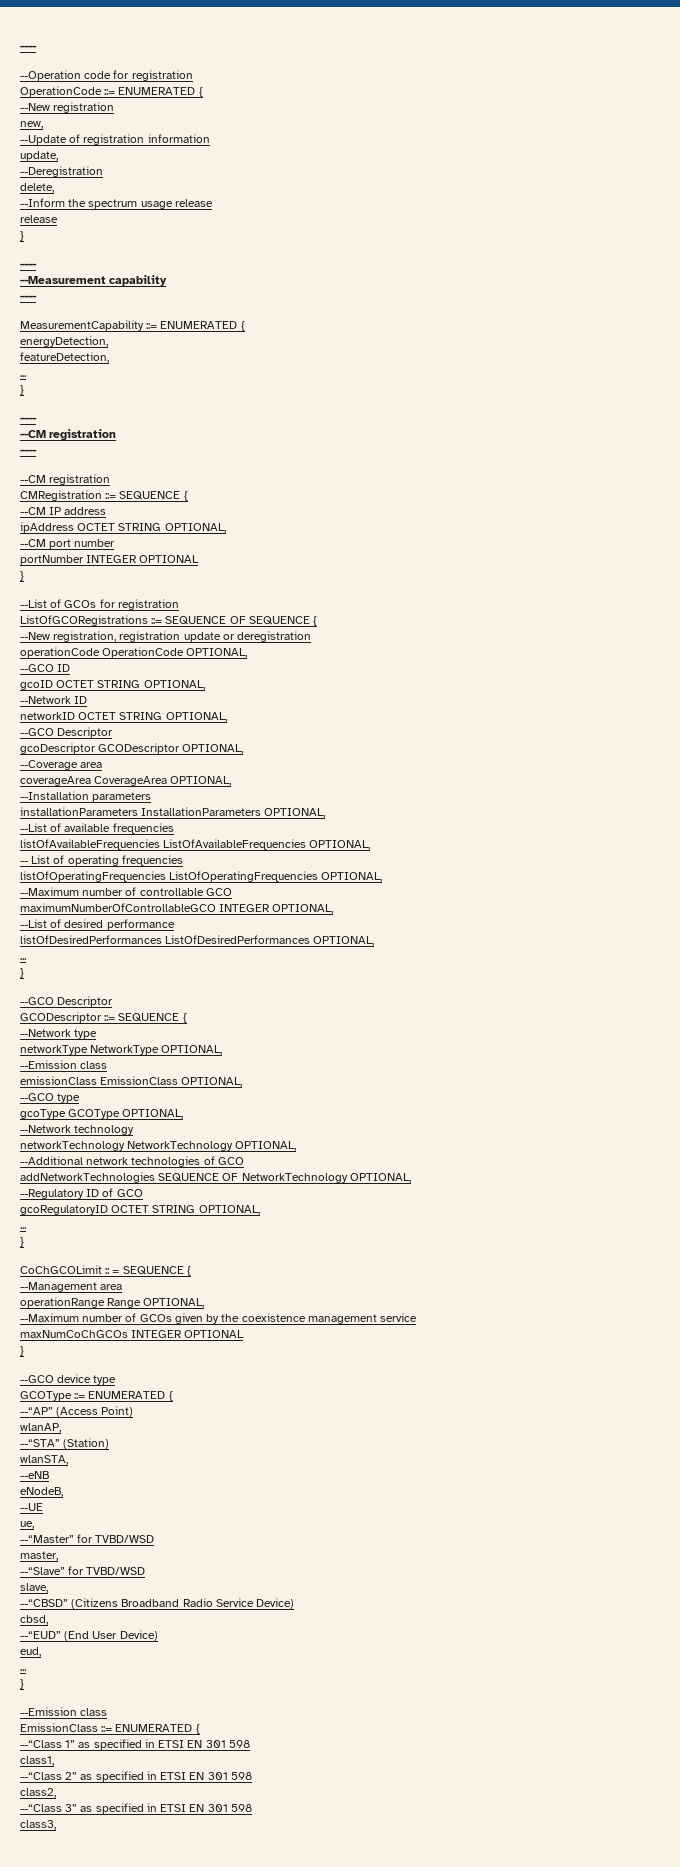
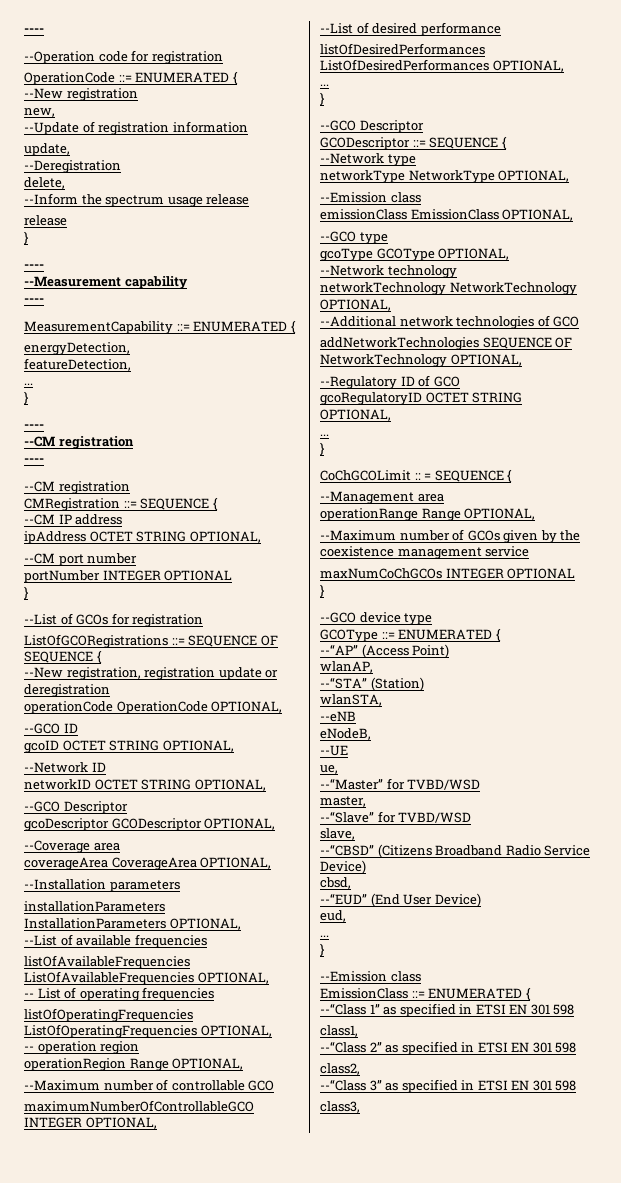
+ -- operation region
+ operationRegion Range OPTIONAL,

